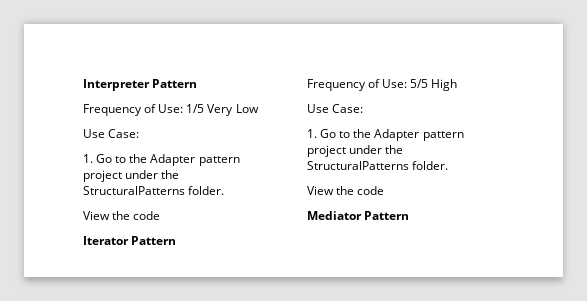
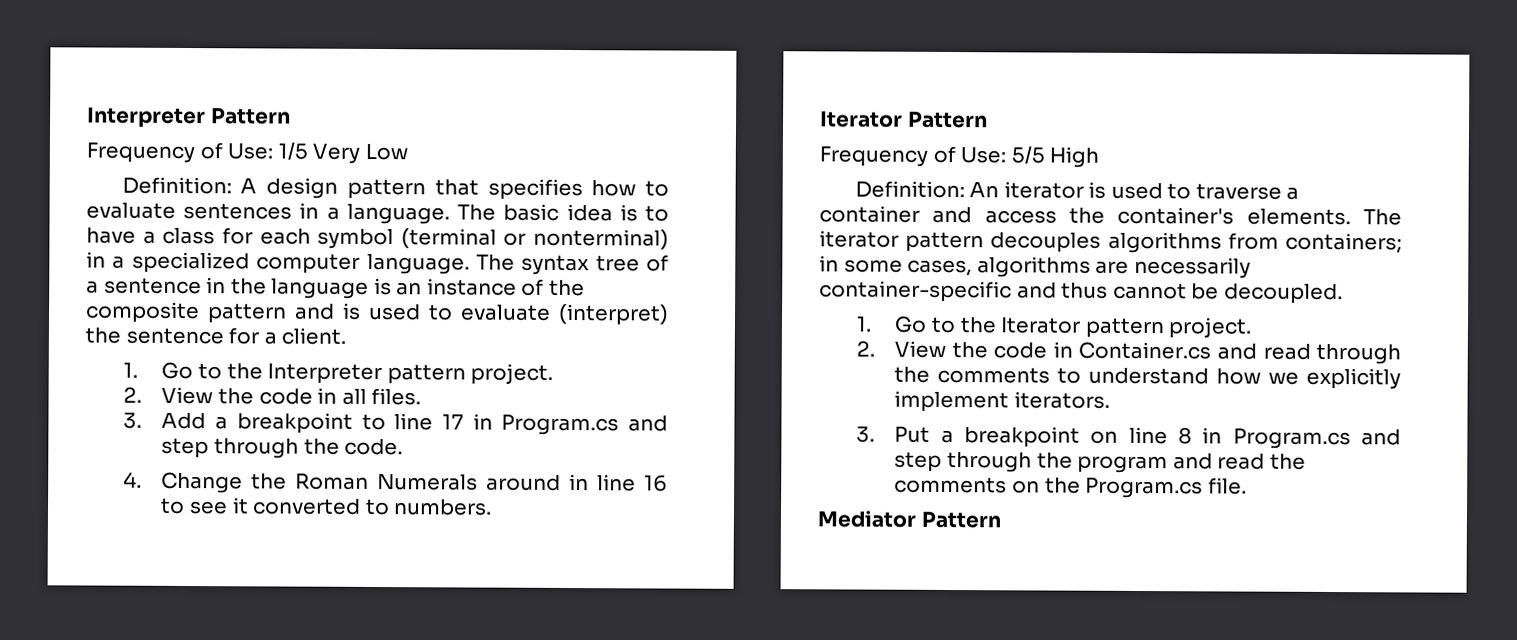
  Frequency of Use: 1/5 Very Low
- Use Case:
- 1. Go to the Adapter pattern project under the StructuralPatterns folder.
- View the code
+ Definition: A design pattern that specifies how to evaluate sentences in a language. The basic idea is to have a class for each symbol (terminal or nonterminal) in a specialized computer language. The syntax tree of a sentence in the language is an instance of the composite pattern and is used to evaluate (interpret) the sentence for a client.
+ 1. Go to the Interpreter pattern project.
+ 2. View the code in all files.
+ 3. Add a breakpoint to line 17 in Program.cs and step through the code.
+ 4. Change the Roman Numerals around in line 16 to see it converted to numbers.
  Frequency of Use: 5/5 High
- Use Case:
- 1. Go to the Adapter pattern project under the StructuralPatterns folder.
- View the code
+ Definition: An iterator is used to traverse a container and access the container's elements. The iterator pattern decouples algorithms from containers; in some cases, algorithms are necessarily container-specific and thus cannot be decoupled.
+ 1. Go to the Iterator pattern project.
+ 2. View the code in Container.cs and read through the comments to understand how we explicitly implement iterators.
+ 3. Put a breakpoint on line 8 in Program.cs and step through the program and read the comments on the Program.cs file.

